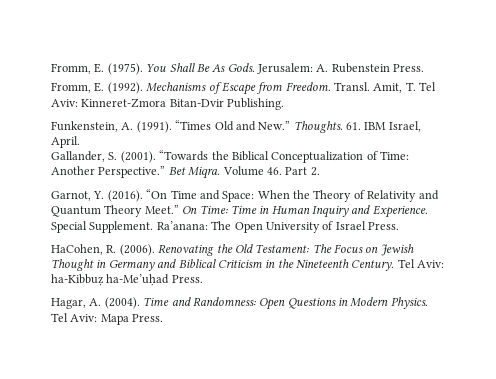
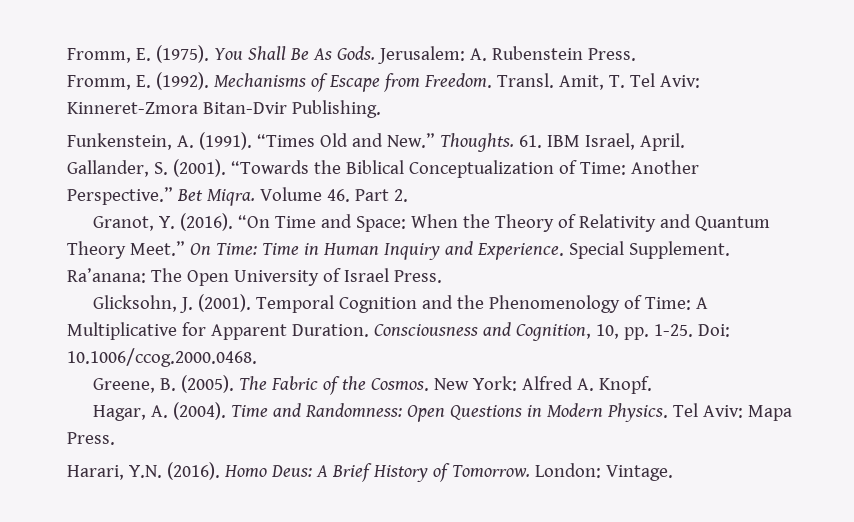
- Garnot, Y. (2016).
+ Granot, Y. (2016).
- HaCohen, R. (2006). Renovating the Old Testament: The Focus on Jewish Thought in Germany and Biblical Criticism in the Nineteenth Century. Tel Aviv: ha-Kibbuẓ ha-Me’uḥad Press.
+ Glicksohn, J. (2001). Temporal Cognition and the Phenomenology of Time: A Multiplicative for Apparent Duration. Consciousness and Cognition, 10, pp. 1-25. Doi: 10.1006/ccog.2000.0468.
+ Greene, B. (2005). The Fabric of the Cosmos. New York: Alfred A. Knopf.
+ Harari, Y.N. (2016). Homo Deus: A Brief History of Tomorrow. London: Vintage.

